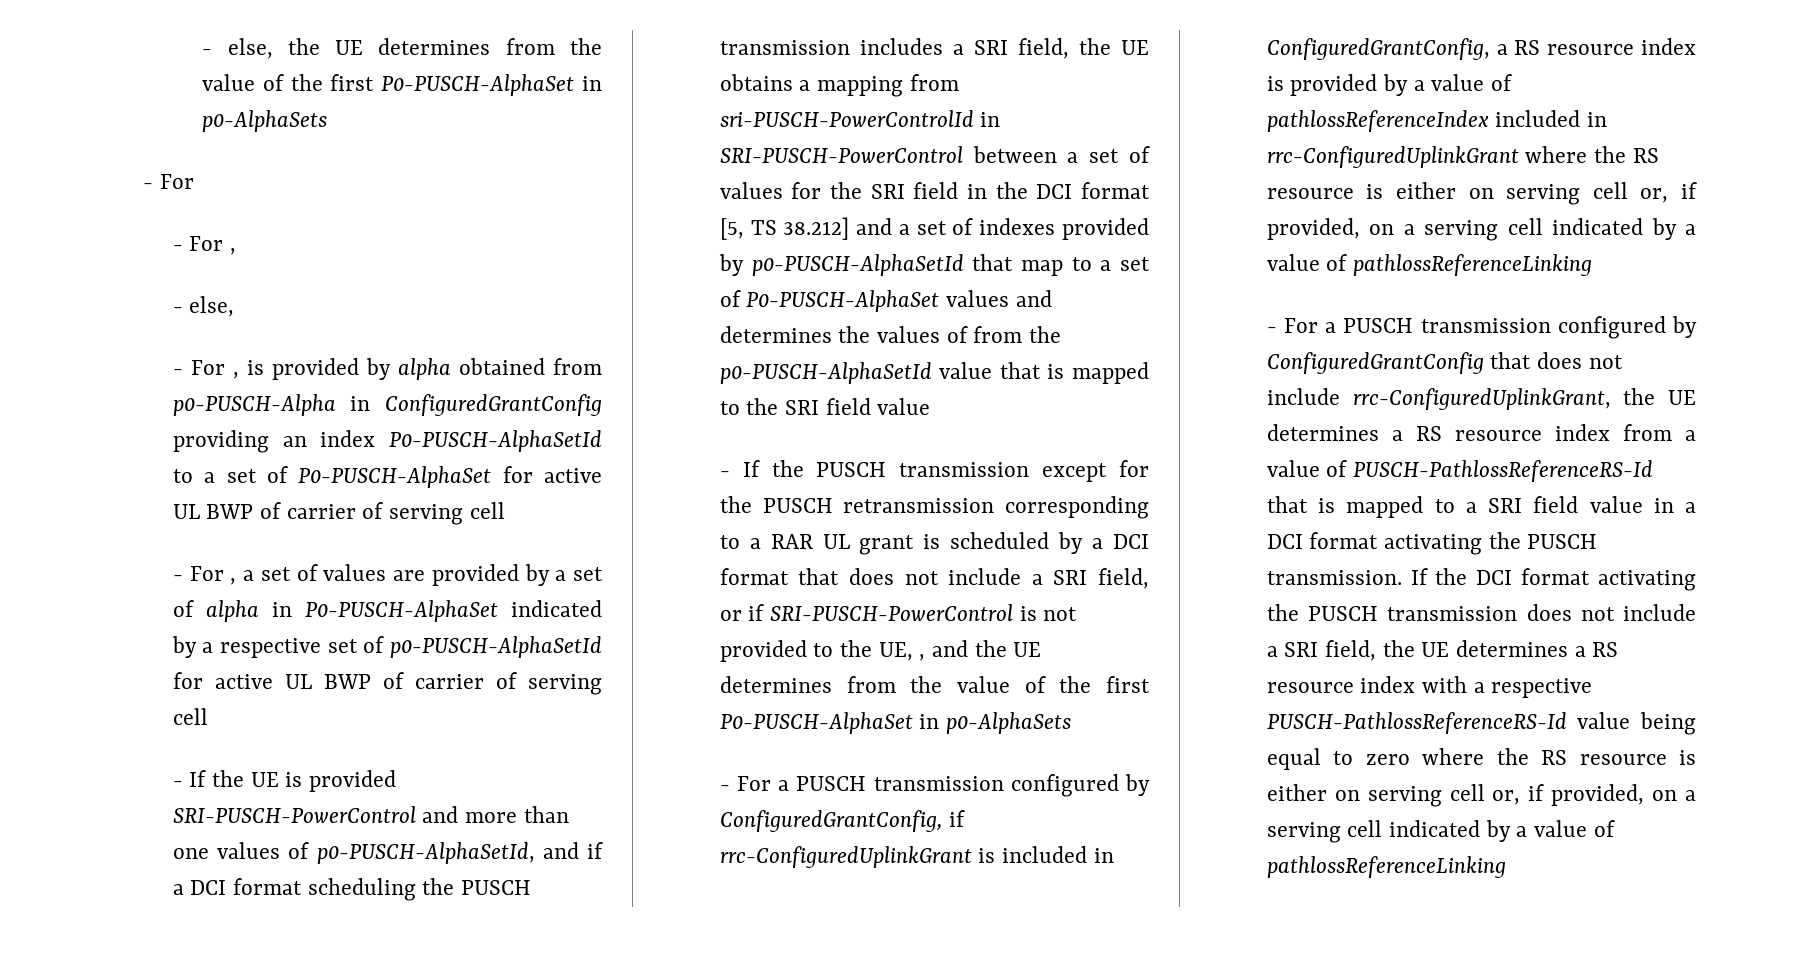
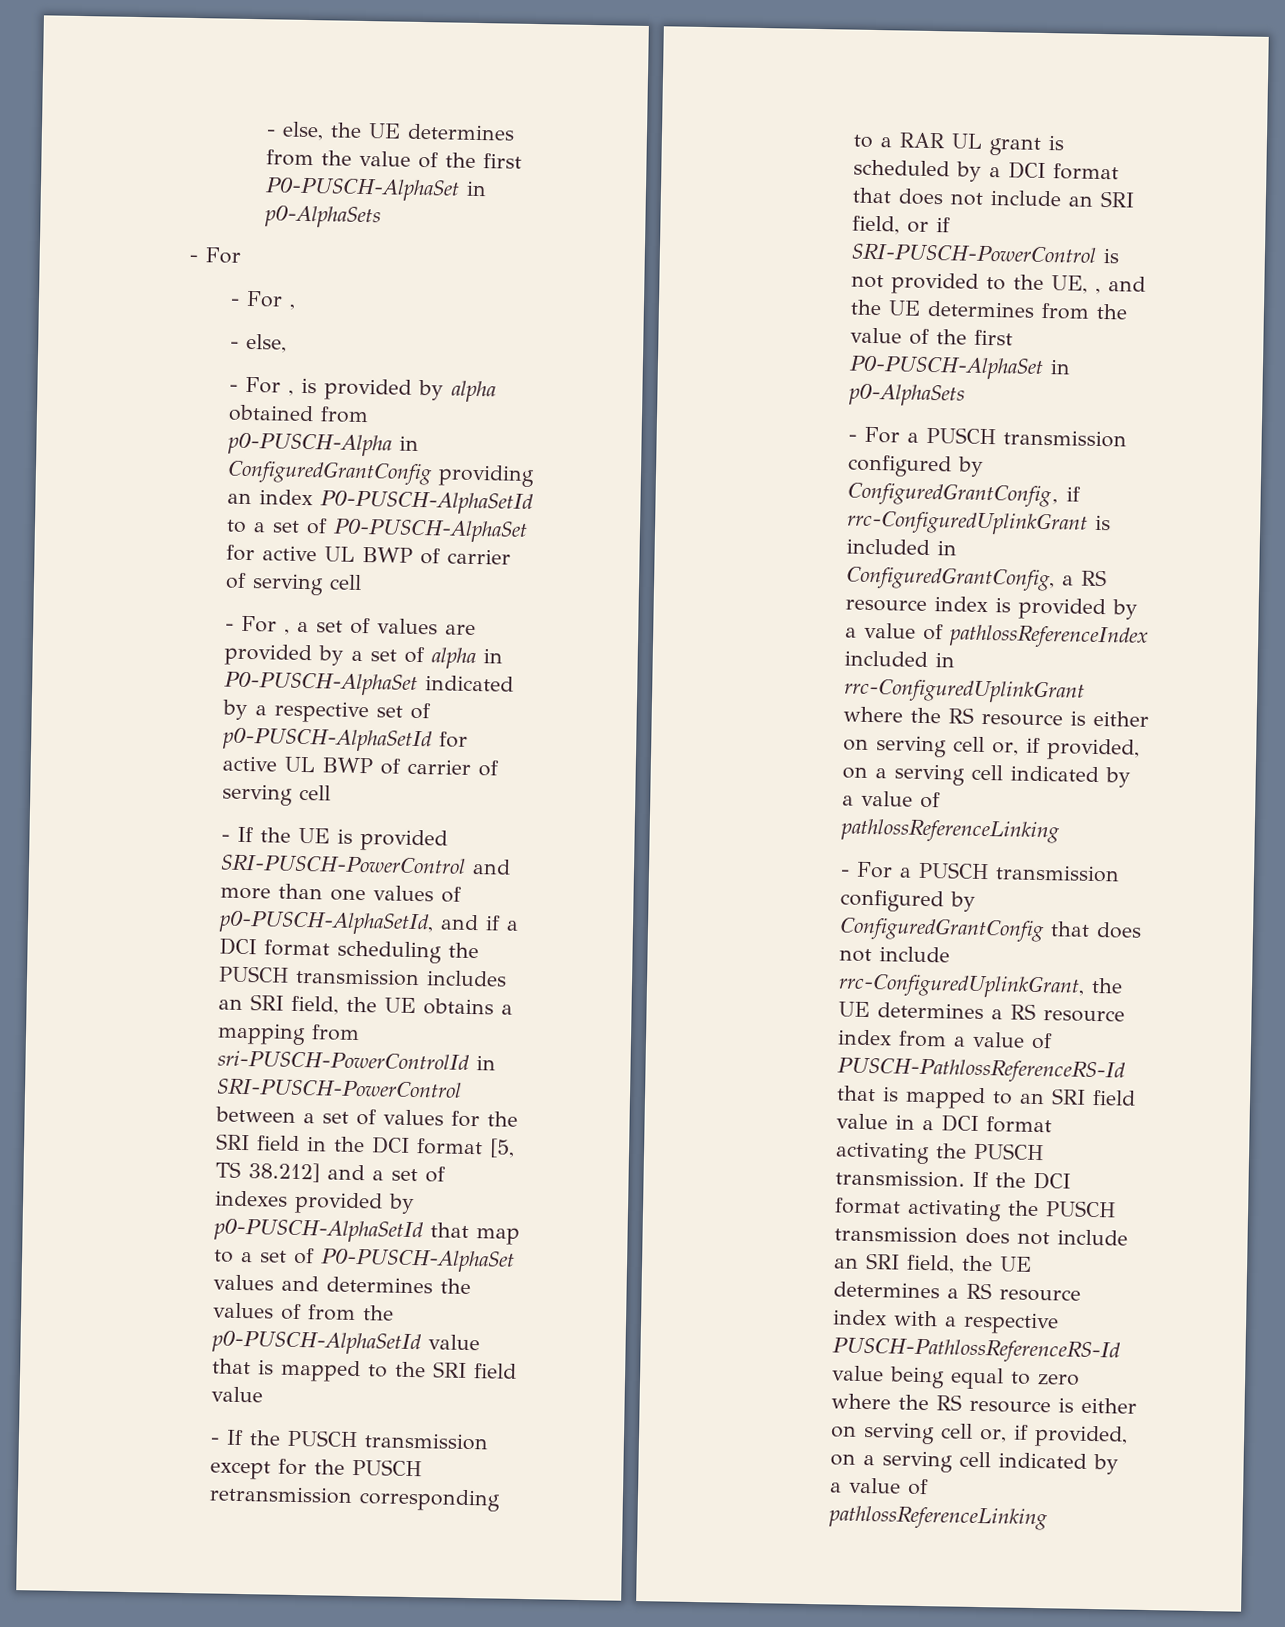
- - If the UE is provided SRI-PUSCH-PowerControl and more than one values of p0-PUSCH-AlphaSetId, and if a DCI format scheduling the PUSCH transmission includes a SRI field, the UE obtains a mapping from sri-PUSCH-PowerControlId in SRI-PUSCH-PowerControl between a set of values for the SRI field in the DCI format [5, TS 38.212] and a set of indexes provided by p0-PUSCH-AlphaSetId that map to a set of P0-PUSCH-AlphaSet values and determines the values of from the p0-PUSCH-AlphaSetId value that is mapped to the SRI field value
+ - If the UE is provided SRI-PUSCH-PowerControl and more than one values of p0-PUSCH-AlphaSetId, and if a DCI format scheduling the PUSCH transmission includes an SRI field, the UE obtains a mapping from sri-PUSCH-PowerControlId in SRI-PUSCH-PowerControl between a set of values for the SRI field in the DCI format [5, TS 38.212] and a set of indexes provided by p0-PUSCH-AlphaSetId that map to a set of P0-PUSCH-AlphaSet values and determines the values of from the p0-PUSCH-AlphaSetId value that is mapped to the SRI field value
- - If the PUSCH transmission except for the PUSCH retransmission corresponding to a RAR UL grant is scheduled by a DCI format that does not include a SRI field, or if SRI-PUSCH-PowerControl is not provided to the UE, , and the UE determines from the value of the first P0-PUSCH-AlphaSet in p0-AlphaSets
+ - If the PUSCH transmission except for the PUSCH retransmission corresponding to a RAR UL grant is scheduled by a DCI format that does not include an SRI field, or if SRI-PUSCH-PowerControl is not provided to the UE, , and the UE determines from the value of the first P0-PUSCH-AlphaSet in p0-AlphaSets
- - For a PUSCH transmission configured by ConfiguredGrantConfig that does not include rrc-ConfiguredUplinkGrant, the UE determines a RS resource index from a value of PUSCH-PathlossReferenceRS-Id that is mapped to a SRI field value in a DCI format activating the PUSCH transmission.
+ - For a PUSCH transmission configured by ConfiguredGrantConfig that does not include rrc-ConfiguredUplinkGrant, the UE determines a RS resource index from a value of PUSCH-PathlossReferenceRS-Id that is mapped to an SRI field value in a DCI format activating the PUSCH transmission.
- If the DCI format activating the PUSCH transmission does not include a SRI field, the UE determines a RS resource index with a respective PUSCH-PathlossReferenceRS-Id value being equal to zero where the RS resource is either on serving cell or, if provided, on a serving cell indicated by a value of pathlossReferenceLinking
+ If the DCI format activating the PUSCH transmission does not include an SRI field, the UE determines a RS resource index with a respective PUSCH-PathlossReferenceRS-Id value being equal to zero where the RS resource is either on serving cell or, if provided, on a serving cell indicated by a value of pathlossReferenceLinking

